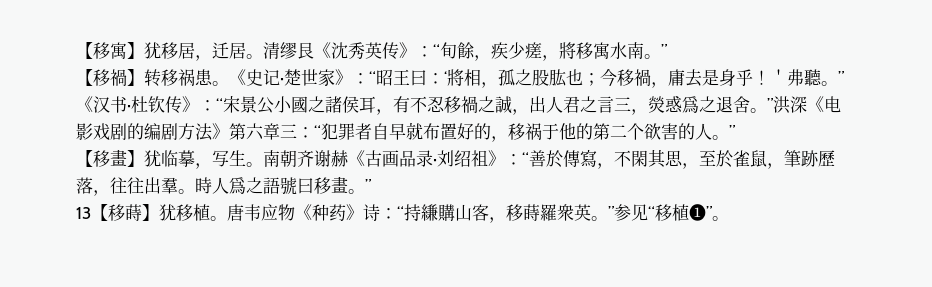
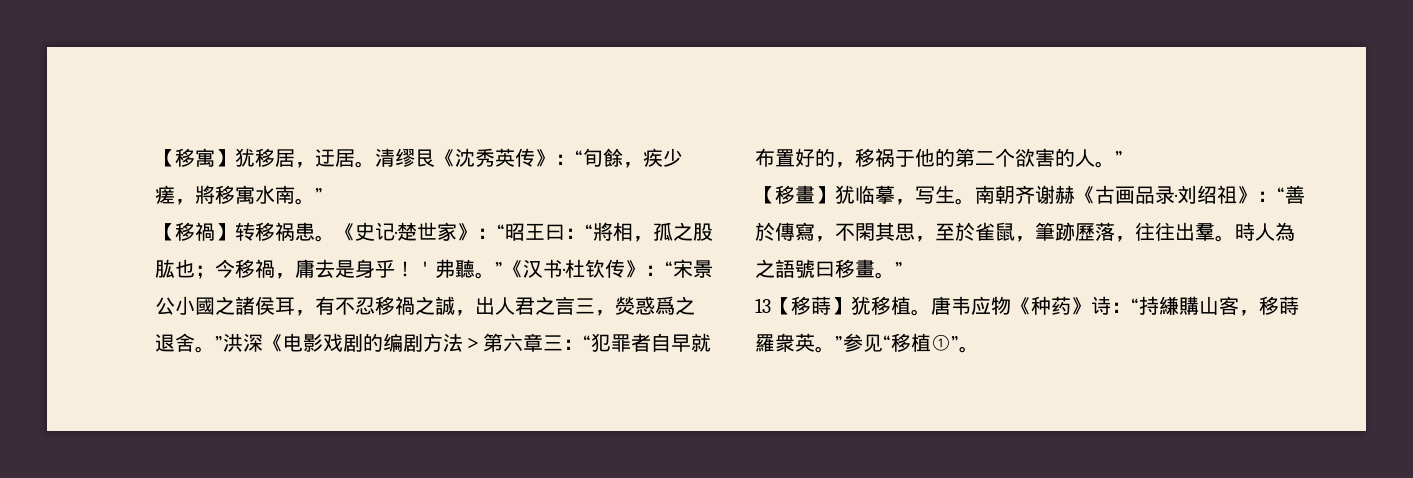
- 【移寓】犹移居，迁居。
+ 【移寓】犹移居，迂居。
- 《史记·楚世家》：“昭王曰：‘將相，孤之股肱也；今移禍，庸去是身乎！
+ 《史记·楚世家》：“昭王曰：“將相，孤之股肱也；今移禍，庸去是身乎！
- ＇弗聽。”《汉书·杜钦传》：“宋景公小國之諸侯耳，有不忍移禍之誠，出人君之言三，熒惑爲之退舍。”洪深《电影戏剧的编剧方法》第六章三：“犯罪者自早就布置好的，移祸于他的第二个欲害的人。”
+ ＇弗聽。”《汉书·杜钦传》：“宋景公小國之諸侯耳，有不忍移禍之誠，出人君之言三，熒惑爲之退舍。”洪深《电影戏剧的编剧方法＞第六章三：“犯罪者自早就布置好的，移祸于他的第二个欲害的人。”
- 時人爲之語號曰移畫。”
+ 時人為之語號曰移畫。”
- 唐韦应物《种药》诗：“持縑購山客，移蒔羅衆英。”参见“移植❶”。
+ 唐韦应物《种药》诗：“持縑購山客，移蒔羅衆英。”参见“移植①”。

